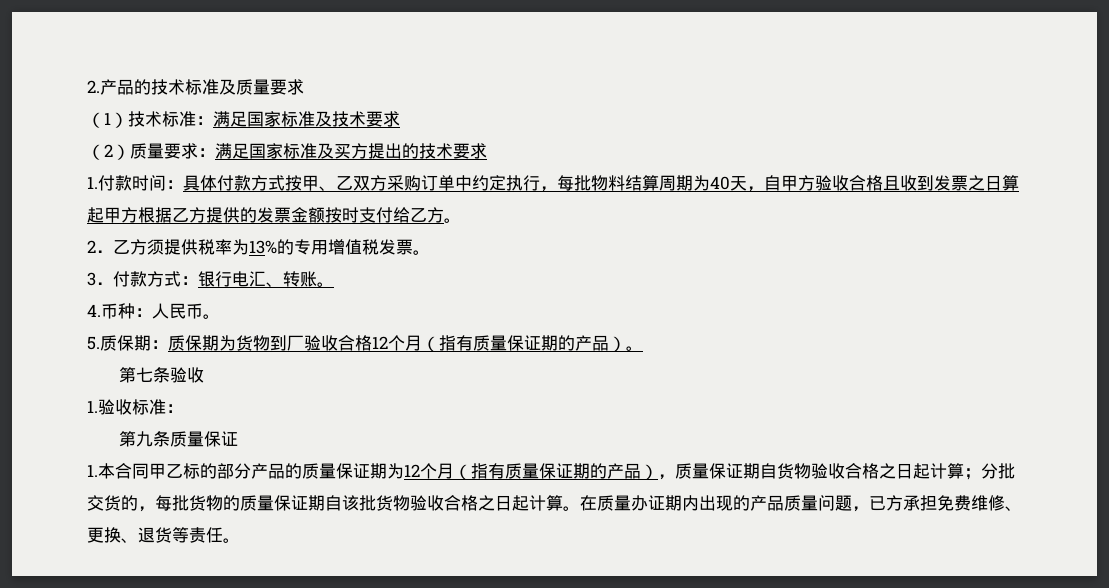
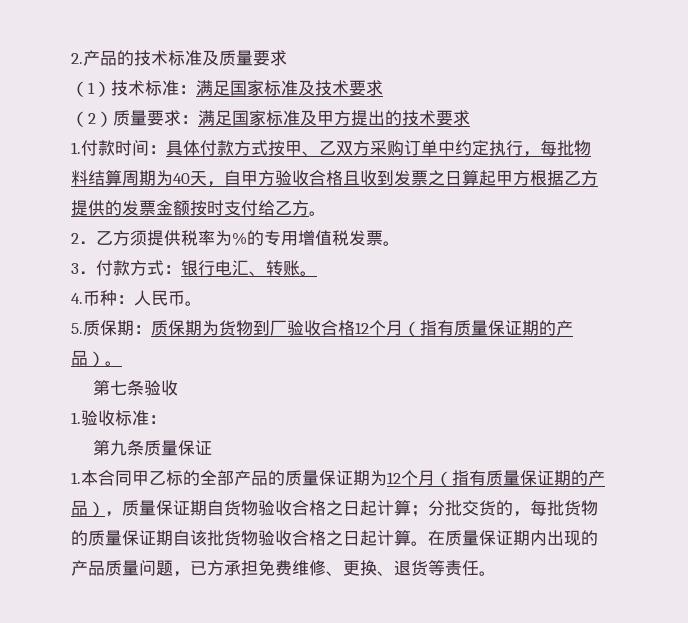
- （2）质量要求：满足国家标准及买方提出的技术要求
+ （2）质量要求：满足国家标准及甲方提出的技术要求
- 2．乙方须提供税率为13%的专用增值税发票。
+ 2．乙方须提供税率为%的专用增值税发票。
- 1.本合同甲乙标的部分产品的质量保证期为12个月（指有质量保证期的产品），质量保证期自货物验收合格之日起计算；分批交货的，每批货物的质量保证期自该批货物验收合格之日起计算。
+ 1.本合同甲乙标的全部产品的质量保证期为12个月（指有质量保证期的产品），质量保证期自货物验收合格之日起计算；分批交货的，每批货物的质量保证期自该批货物验收合格之日起计算。
- 在质量办证期内出现的产品质量问题，已方承担免费维修、更换、退货等责任。
+ 在质量保证期内出现的产品质量问题，已方承担免费维修、更换、退货等责任。

